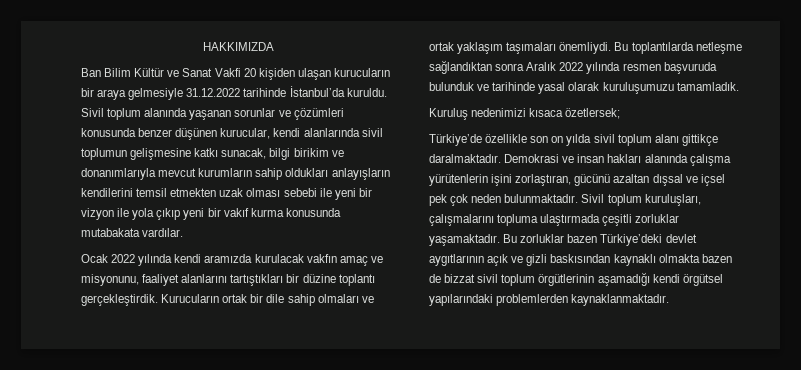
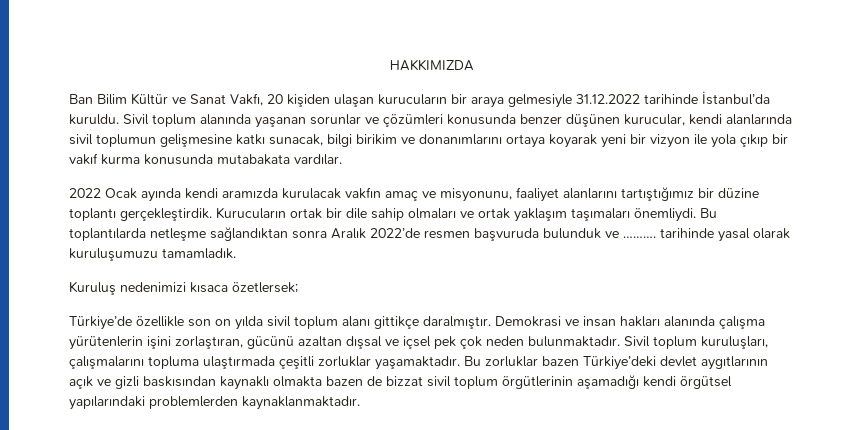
- Ban Bilim Kültür ve Sanat Vakfi 20 kişiden ulaşan kurucuların bir araya gelmesiyle 31.12.2022 tarihinde İstanbul’da kuruldu.
+ Ban Bilim Kültür ve Sanat Vakfı, 20 kişiden ulaşan kurucuların bir araya gelmesiyle 31.12.2022 tarihinde İstanbul’da kuruldu.
- Sivil toplum alanında yaşanan sorunlar ve çözümleri konusunda benzer düşünen kurucular, kendi alanlarında sivil toplumun gelişmesine katkı sunacak, bilgi birikim ve donanımlarıyla mevcut kurumların sahip oldukları anlayışların kendilerini temsil etmekten uzak olması sebebi ile yeni bir vizyon ile yola çıkıp yeni bir vakıf kurma konusunda mutabakata vardılar.
+ Sivil toplum alanında yaşanan sorunlar ve çözümleri konusunda benzer düşünen kurucular, kendi alanlarında sivil toplumun gelişmesine katkı sunacak, bilgi birikim ve donanımlarını ortaya koyarak yeni bir vizyon ile yola çıkıp bir vakıf kurma konusunda mutabakata vardılar.
- Ocak 2022 yılında kendi aramızda kurulacak vakfın amaç ve misyonunu, faaliyet alanlarını tartıştıkları bir düzine toplantı gerçekleştirdik.
+ 2022 Ocak ayında kendi aramızda kurulacak vakfın amaç ve misyonunu, faaliyet alanlarını tartıştığımız bir düzine toplantı gerçekleştirdik.
- Bu toplantılarda netleşme sağlandıktan sonra Aralık 2022 yılında resmen başvuruda bulunduk ve tarihinde yasal olarak kuruluşumuzu tamamladık.
+ Bu toplantılarda netleşme sağlandıktan sonra Aralık 2022’de resmen başvuruda bulunduk ve ………. tarihinde yasal olarak kuruluşumuzu tamamladık.
- Türkiye’de özellikle son on yılda sivil toplum alanı gittikçe daralmaktadır.
+ Türkiye’de özellikle son on yılda sivil toplum alanı gittikçe daralmıştır.

